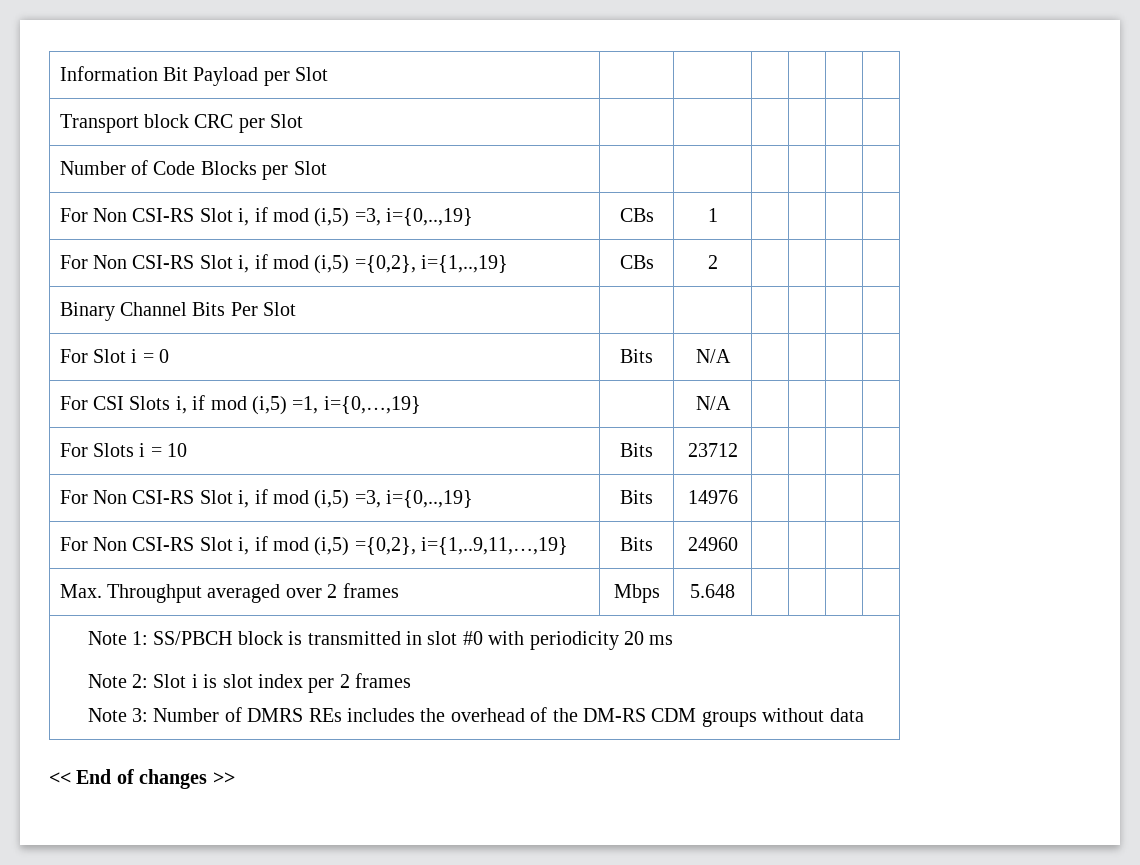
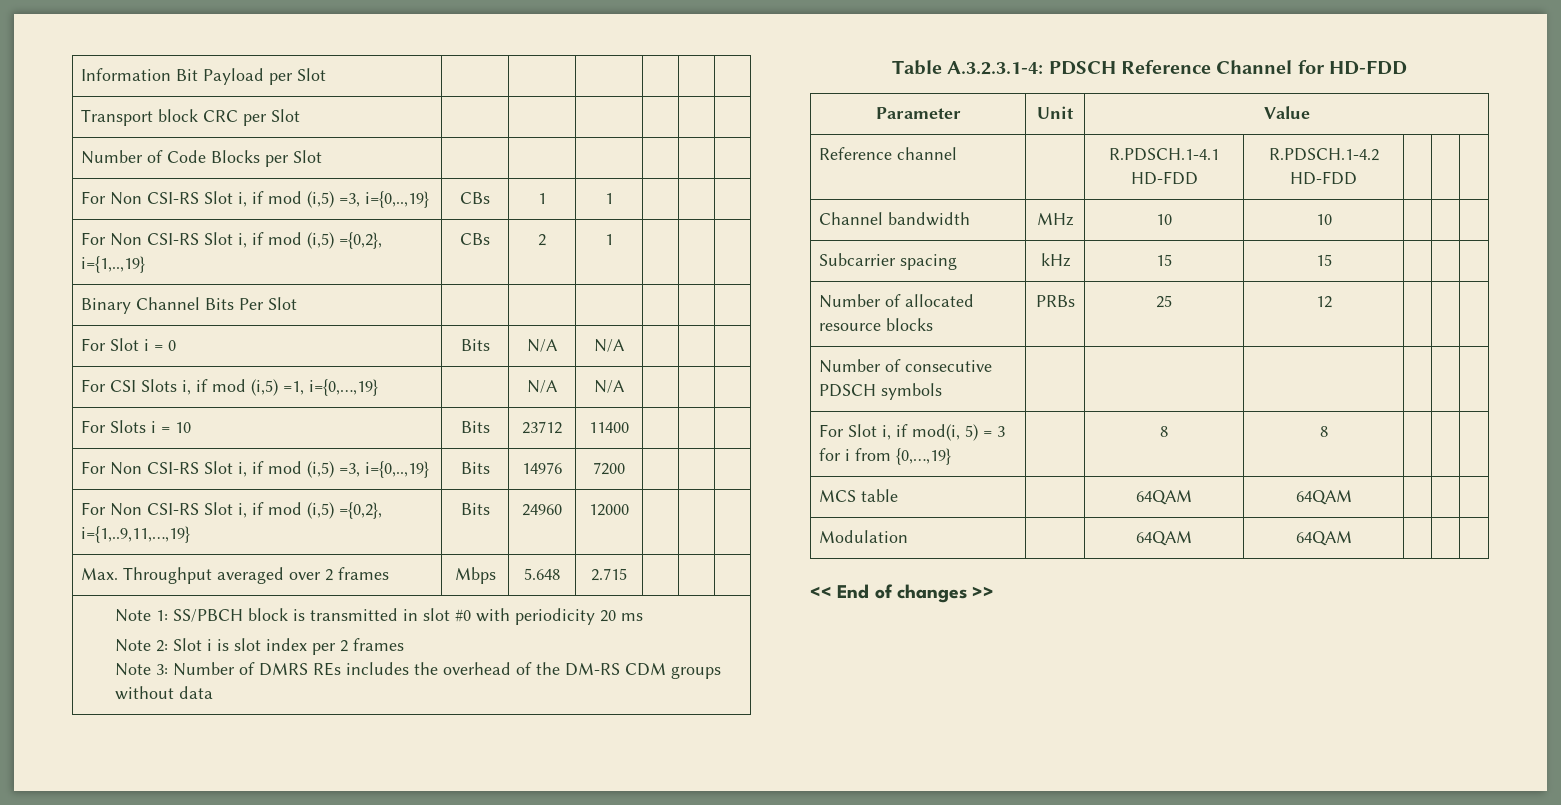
- For Non CSI-RS Slot i, if mod (i,5) =3, i={0,..,19} | CBs | 1 | | | |
+ For Non CSI-RS Slot i, if mod (i,5) =3, i={0,..,19} | CBs | 1 | 1 | | |
- For Non CSI-RS Slot i, if mod (i,5) ={0,2}, i={1,..,19} | CBs | 2 | | | |
+ For Non CSI-RS Slot i, if mod (i,5) ={0,2}, i={1,..,19} | CBs | 2 | 1 | | |
- For Slot i = 0 | Bits | N/A | | | |
+ For Slot i = 0 | Bits | N/A | N/A | | |
- For CSI Slots i, if mod (i,5) =1, i={0,…,19} | | N/A | | | |
+ For CSI Slots i, if mod (i,5) =1, i={0,…,19} | | N/A | N/A | | |
- For Slots i = 10 | Bits | 23712 | | | |
+ For Slots i = 10 | Bits | 23712 | 11400 | | |
- For Non CSI-RS Slot i, if mod (i,5) =3, i={0,..,19} | Bits | 14976 | | | |
+ For Non CSI-RS Slot i, if mod (i,5) =3, i={0,..,19} | Bits | 14976 | 7200 | | |
- For Non CSI-RS Slot i, if mod (i,5) ={0,2}, i={1,..9,11,…,19} | Bits | 24960 | | | |
+ For Non CSI-RS Slot i, if mod (i,5) ={0,2}, i={1,..9,11,…,19} | Bits | 24960 | 12000 | | |
- Max. Throughput averaged over 2 frames | Mbps | 5.648 | | | |
+ Max. Throughput averaged over 2 frames | Mbps | 5.648 | 2.715 | | |
+ Table A.3.2.3.1-4: PDSCH Reference Channel for HD-FDD
+ Parameter | Unit | Value
+ Reference channel | | R.PDSCH.1-4.1 HD-FDD | R.PDSCH.1-4.2 HD-FDD | | |
+ Channel bandwidth | MHz | 10 | 10 | | |
+ Subcarrier spacing | kHz | 15 | 15 | | |
+ Number of allocated resource blocks | PRBs | 25 | 12 | | |
+ Number of consecutive PDSCH symbols | | | | | |
+ For Slot i, if mod(i, 5) = 3 for i from {0,…,19} | | 8 | 8 | | |
+ MCS table | | 64QAM | 64QAM | | |
+ Modulation | | 64QAM | 64QAM | | |

